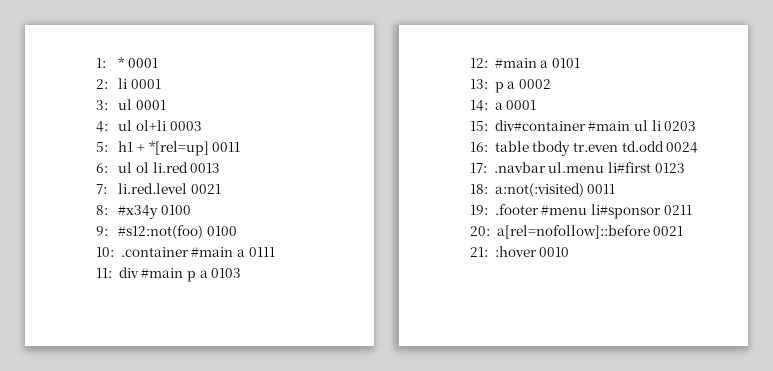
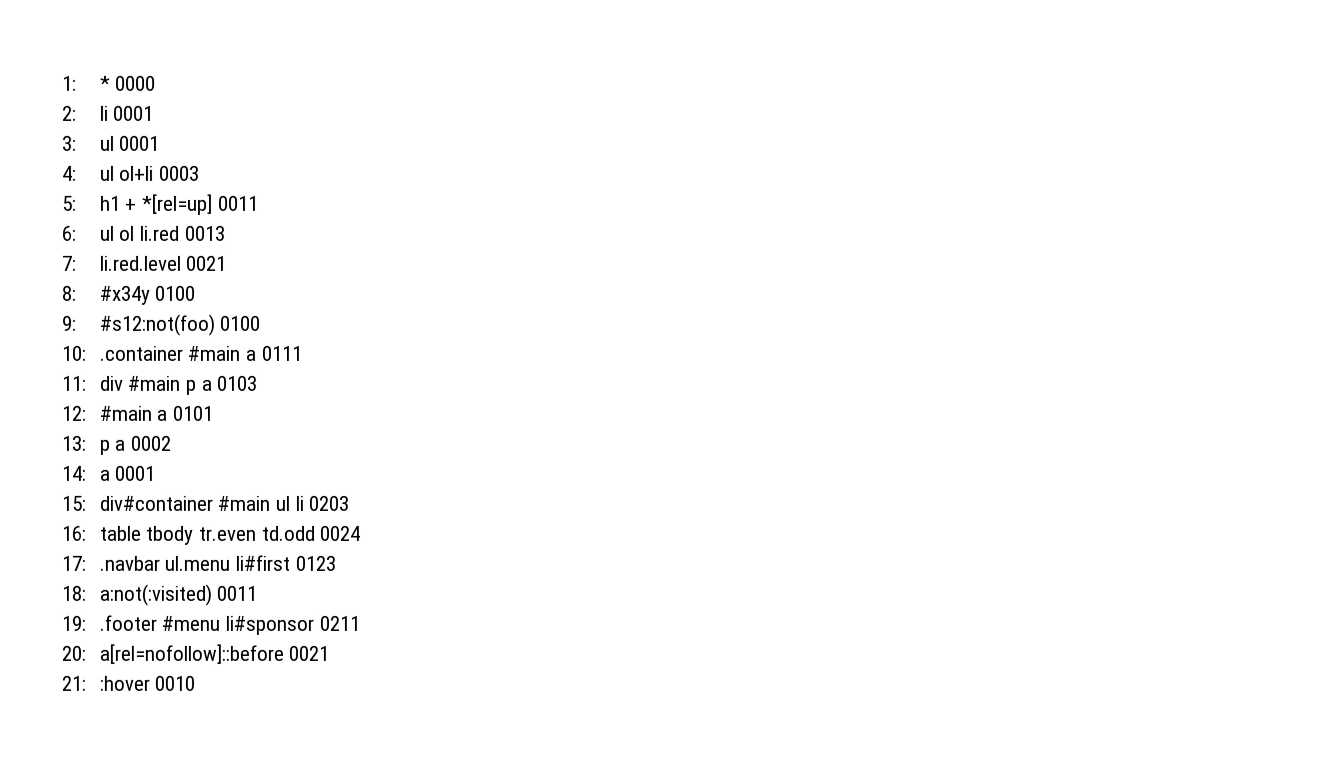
- 1: * 0001
+ 1: * 0000

